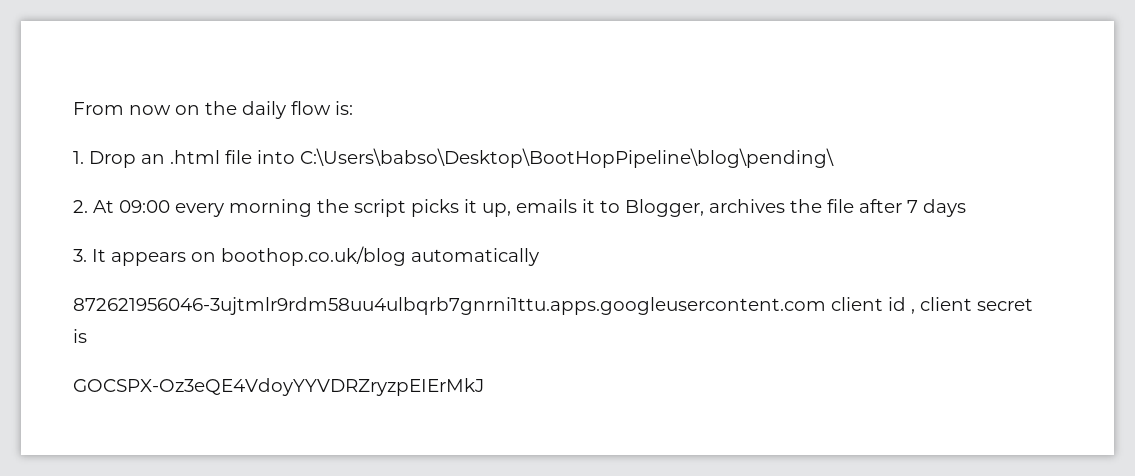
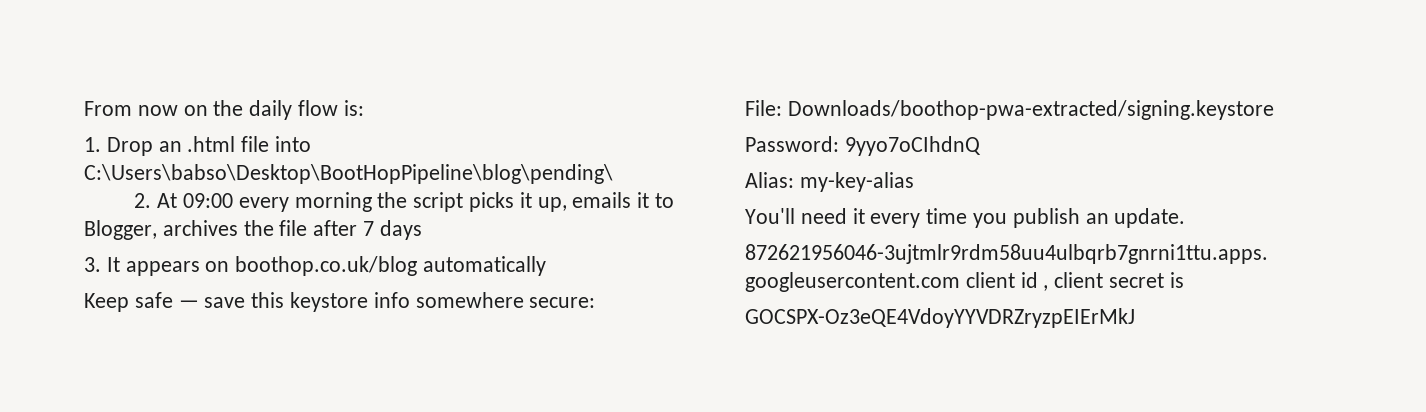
+ Keep safe — save this keystore info somewhere secure:
+ File: Downloads/boothop-pwa-extracted/signing.keystore
+ Password: 9yyo7oCIhdnQ
+ Alias: my-key-alias
+ You'll need it every time you publish an update.

